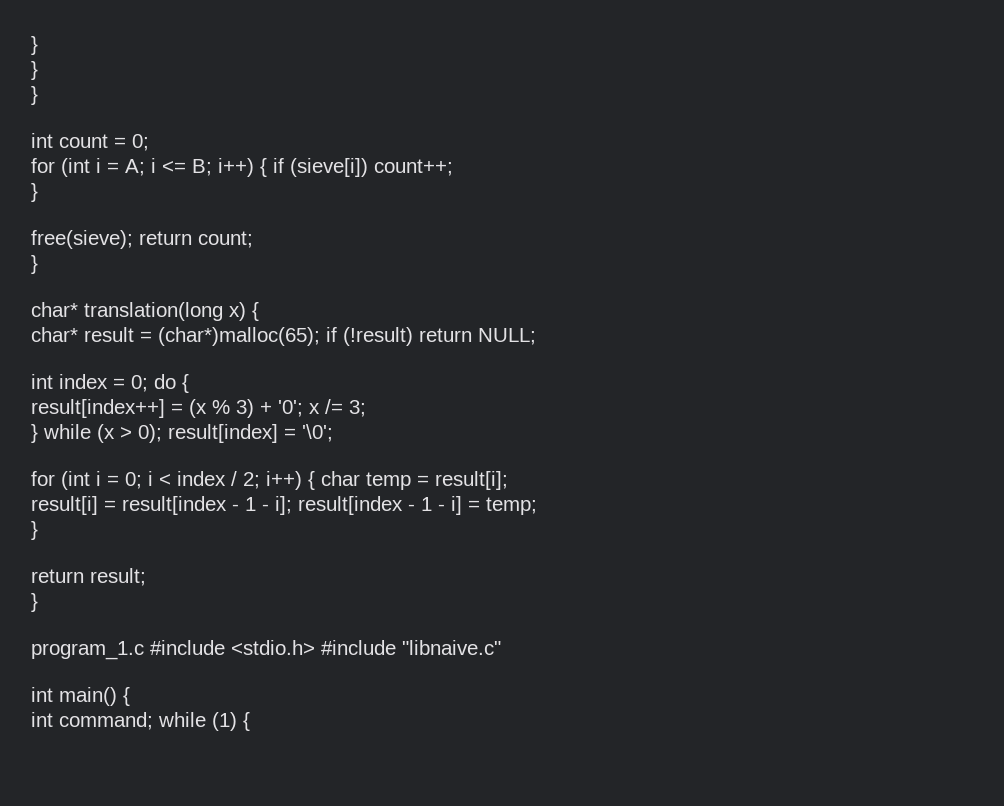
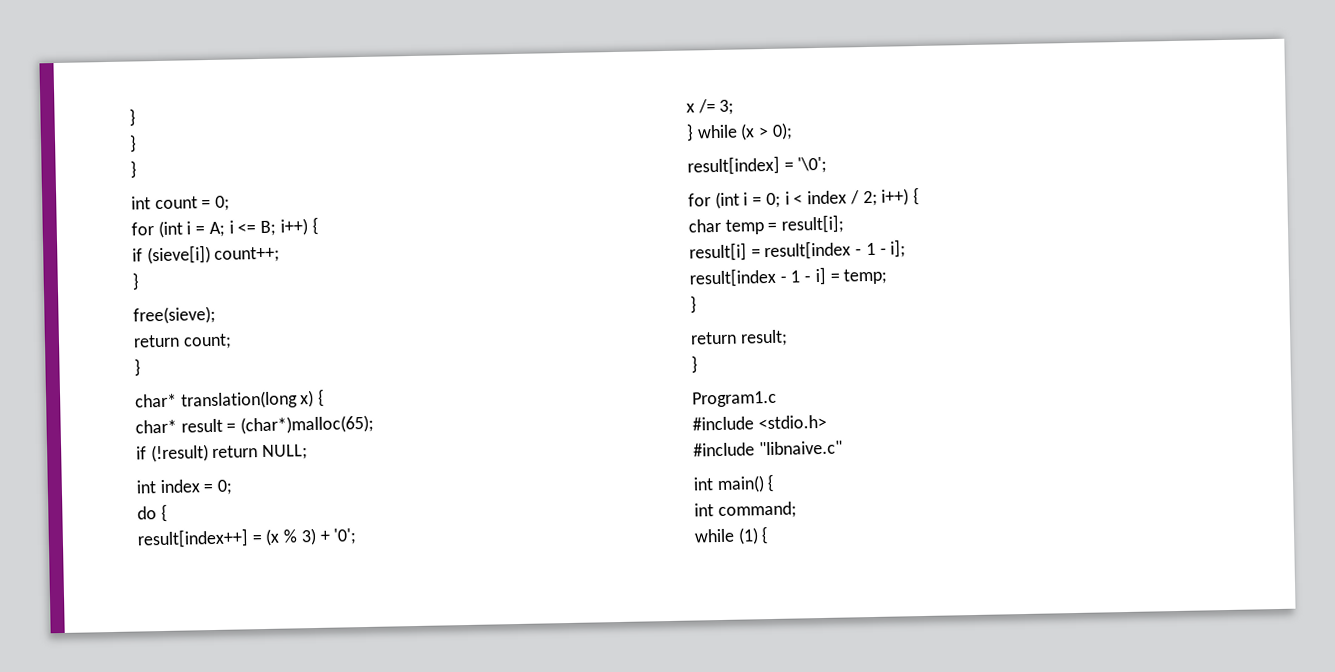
- for (int i = A; i <= B; i++) { if (sieve[i]) count++;
+ for (int i = A; i <= B; i++) {
+ if (sieve[i]) count++;
- free(sieve); return count;
+ free(sieve);
+ return count;
- char* result = (char*)malloc(65); if (!result) return NULL;
+ char* result = (char*)malloc(65);
+ if (!result) return NULL;
- int index = 0; do {
+ int index = 0;
+ do {
- result[index++] = (x % 3) + '0'; x /= 3;
+ result[index++] = (x % 3) + '0';
+ x /= 3;
- } while (x > 0); result[index] = '\0';
+ } while (x > 0);
+ result[index] = '\0';
- for (int i = 0; i < index / 2; i++) { char temp = result[i];
+ for (int i = 0; i < index / 2; i++) {
+ char temp = result[i];
- result[i] = result[index - 1 - i]; result[index - 1 - i] = temp;
+ result[i] = result[index - 1 - i];
+ result[index - 1 - i] = temp;
- program_1.c #include <stdio.h> #include "libnaive.c"
+ Program1.c
+ #include <stdio.h>
+ #include "libnaive.c"
- int command; while (1) {
+ int command;
+ while (1) {

